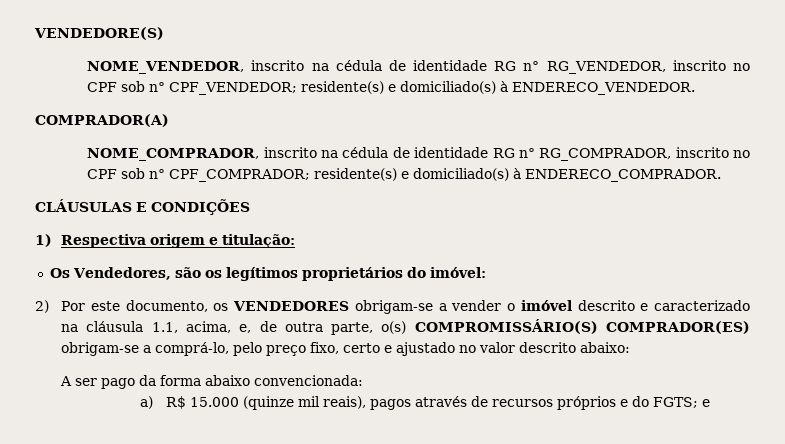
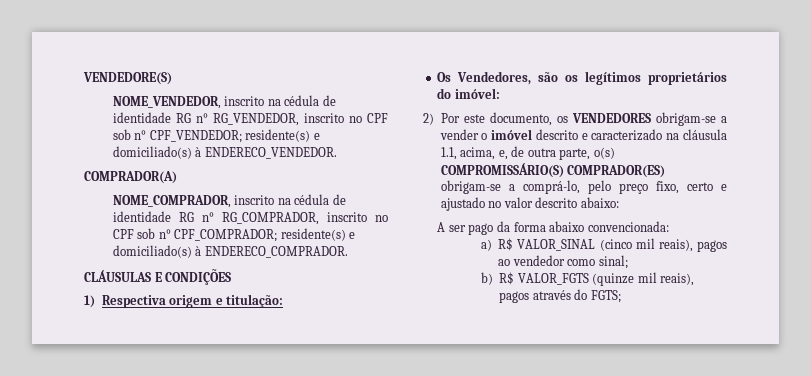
- a) R$ 15.000 (quinze mil reais), pagos através de recursos próprios e do FGTS; e
+ a) R$ VALOR_SINAL (cinco mil reais), pagos ao vendedor como sinal;
+ b) R$ VALOR_FGTS (quinze mil reais), pagos através do FGTS;

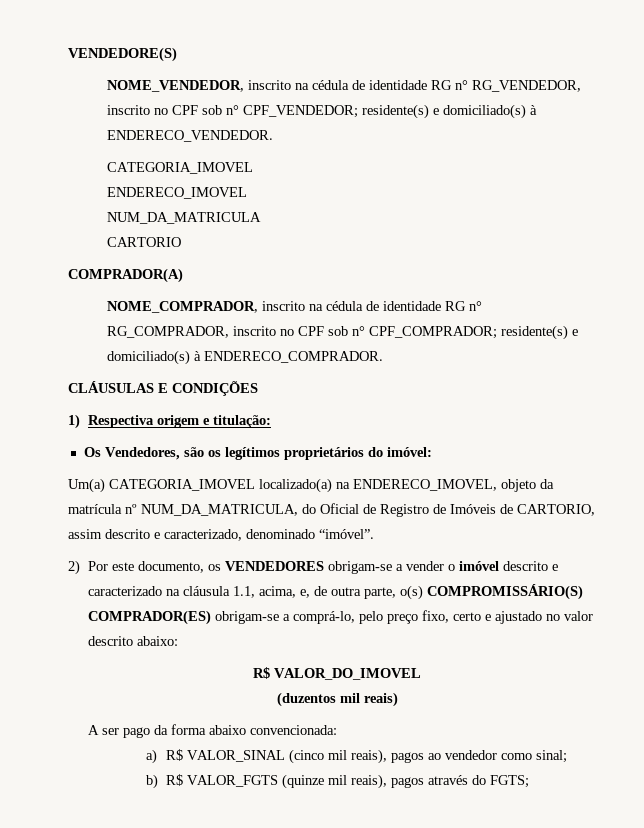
  NOME_VENDEDOR, inscrito na cédula de identidade RG n° RG_VENDEDOR, inscrito no CPF sob n° CPF_VENDEDOR; residente(s) e domiciliado(s) à ENDERECO_VENDEDOR.
+ CATEGORIA_IMOVEL
+ ENDERECO_IMOVEL
+ NUM_DA_MATRICULA
+ CARTORIO
+ Um(a) CATEGORIA_IMOVEL localizado(a) na ENDERECO_IMOVEL, objeto da matrícula nº NUM_DA_MATRICULA, do Oficial de Registro de Imóveis de CARTORIO, assim descrito e caracterizado, denominado “imóvel”.
+ R$ VALOR_DO_IMOVEL
+ (duzentos mil reais)

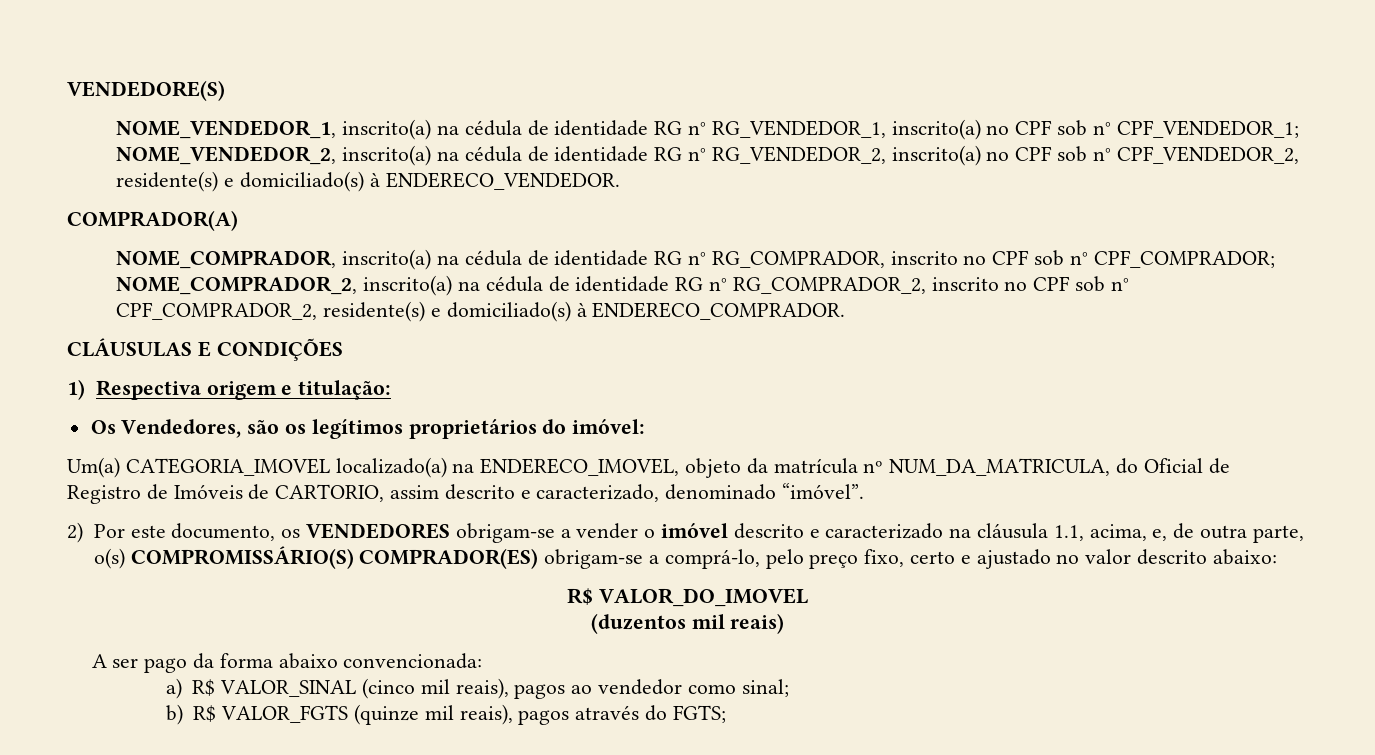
- NOME_VENDEDOR, inscrito na cédula de identidade RG n° RG_VENDEDOR, inscrito no CPF sob n° CPF_VENDEDOR; residente(s) e domiciliado(s) à ENDERECO_VENDEDOR.
- CATEGORIA_IMOVEL
- ENDERECO_IMOVEL
- NUM_DA_MATRICULA
- CARTORIO
+ NOME_VENDEDOR_1, inscrito(a) na cédula de identidade RG n° RG_VENDEDOR_1, inscrito(a) no CPF sob n° CPF_VENDEDOR_1; NOME_VENDEDOR_2, inscrito(a) na cédula de identidade RG n° RG_VENDEDOR_2, inscrito(a) no CPF sob n° CPF_VENDEDOR_2, residente(s) e domiciliado(s) à ENDERECO_VENDEDOR.
- NOME_COMPRADOR, inscrito na cédula de identidade RG n° RG_COMPRADOR, inscrito no CPF sob n° CPF_COMPRADOR; residente(s) e domiciliado(s) à ENDERECO_COMPRADOR.
+ NOME_COMPRADOR, inscrito(a) na cédula de identidade RG n° RG_COMPRADOR, inscrito no CPF sob n° CPF_COMPRADOR; NOME_COMPRADOR_2, inscrito(a) na cédula de identidade RG n° RG_COMPRADOR_2, inscrito no CPF sob n° CPF_COMPRADOR_2, residente(s) e domiciliado(s) à ENDERECO_COMPRADOR.

